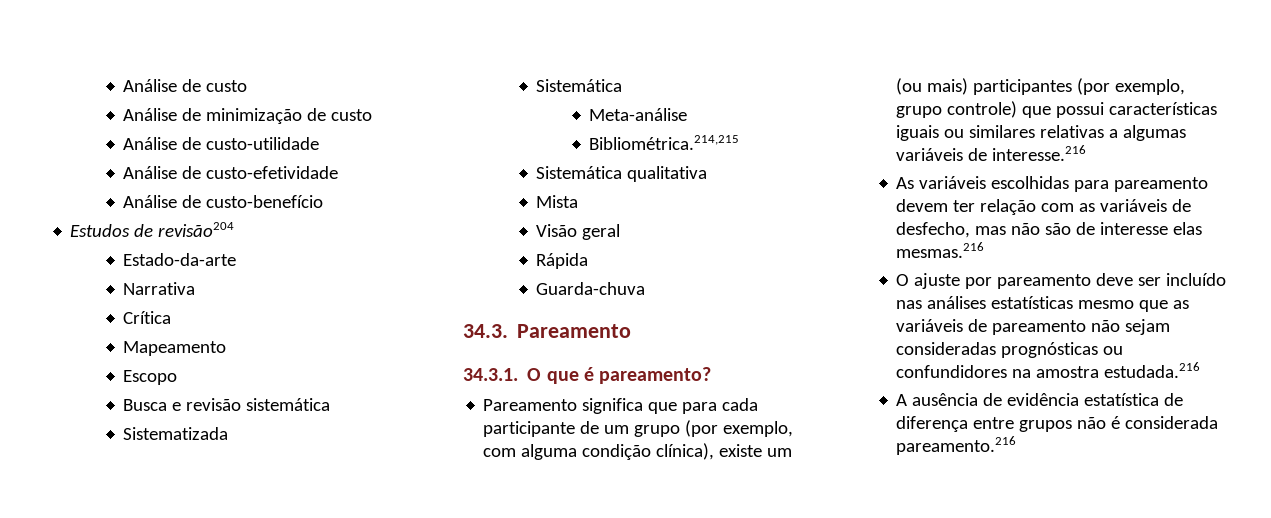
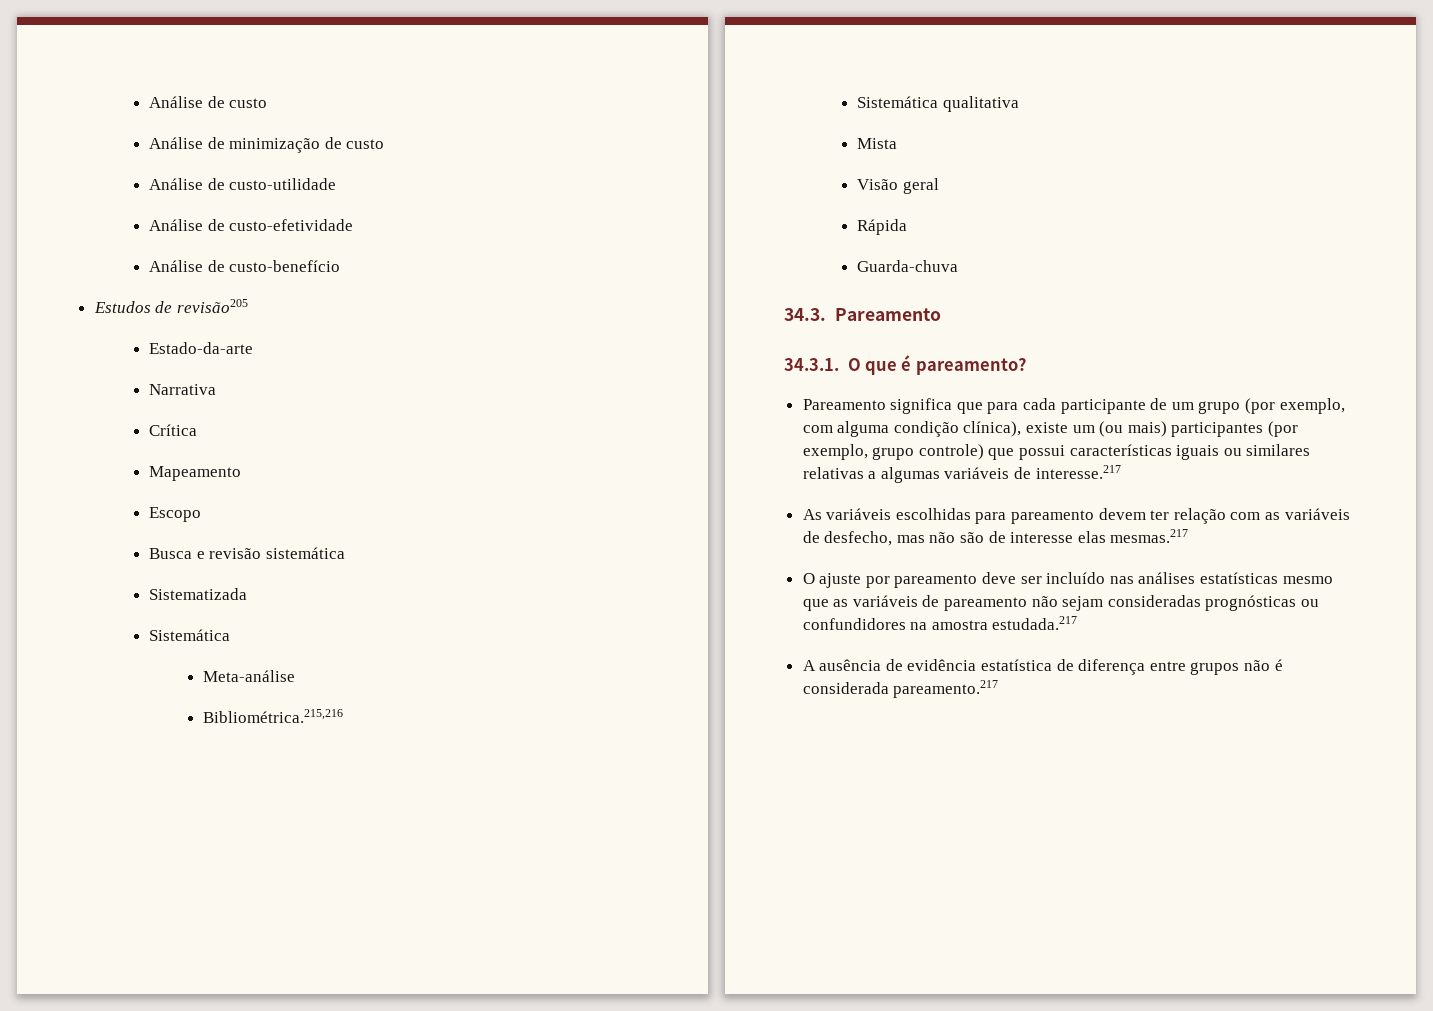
- Estudos de revisão204
+ Estudos de revisão205
- Bibliométrica.214,215
+ Bibliométrica.215,216
- Pareamento significa que para cada participante de um grupo (por exemplo, com alguma condição clínica), existe um (ou mais) participantes (por exemplo, grupo controle) que possui características iguais ou similares relativas a algumas variáveis de interesse.216
+ Pareamento significa que para cada participante de um grupo (por exemplo, com alguma condição clínica), existe um (ou mais) participantes (por exemplo, grupo controle) que possui características iguais ou similares relativas a algumas variáveis de interesse.217
- As variáveis escolhidas para pareamento devem ter relação com as variáveis de desfecho, mas não são de interesse elas mesmas.216
+ As variáveis escolhidas para pareamento devem ter relação com as variáveis de desfecho, mas não são de interesse elas mesmas.217
- O ajuste por pareamento deve ser incluído nas análises estatísticas mesmo que as variáveis de pareamento não sejam consideradas prognósticas ou confundidores na amostra estudada.216
+ O ajuste por pareamento deve ser incluído nas análises estatísticas mesmo que as variáveis de pareamento não sejam consideradas prognósticas ou confundidores na amostra estudada.217
- A ausência de evidência estatística de diferença entre grupos não é considerada pareamento.216
+ A ausência de evidência estatística de diferença entre grupos não é considerada pareamento.217

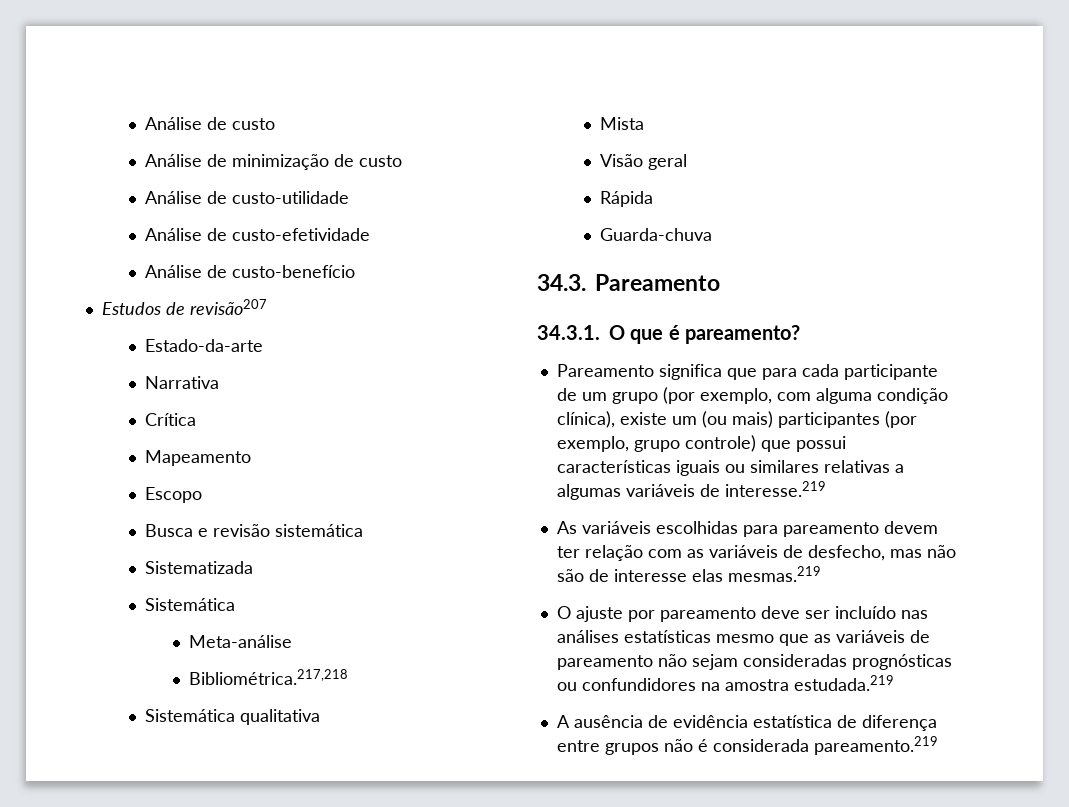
- Estudos de revisão205
+ Estudos de revisão207
- Bibliométrica.215,216
+ Bibliométrica.217,218
- Pareamento significa que para cada participante de um grupo (por exemplo, com alguma condição clínica), existe um (ou mais) participantes (por exemplo, grupo controle) que possui características iguais ou similares relativas a algumas variáveis de interesse.217
+ Pareamento significa que para cada participante de um grupo (por exemplo, com alguma condição clínica), existe um (ou mais) participantes (por exemplo, grupo controle) que possui características iguais ou similares relativas a algumas variáveis de interesse.219
- As variáveis escolhidas para pareamento devem ter relação com as variáveis de desfecho, mas não são de interesse elas mesmas.217
+ As variáveis escolhidas para pareamento devem ter relação com as variáveis de desfecho, mas não são de interesse elas mesmas.219
- O ajuste por pareamento deve ser incluído nas análises estatísticas mesmo que as variáveis de pareamento não sejam consideradas prognósticas ou confundidores na amostra estudada.217
+ O ajuste por pareamento deve ser incluído nas análises estatísticas mesmo que as variáveis de pareamento não sejam consideradas prognósticas ou confundidores na amostra estudada.219
- A ausência de evidência estatística de diferença entre grupos não é considerada pareamento.217
+ A ausência de evidência estatística de diferença entre grupos não é considerada pareamento.219

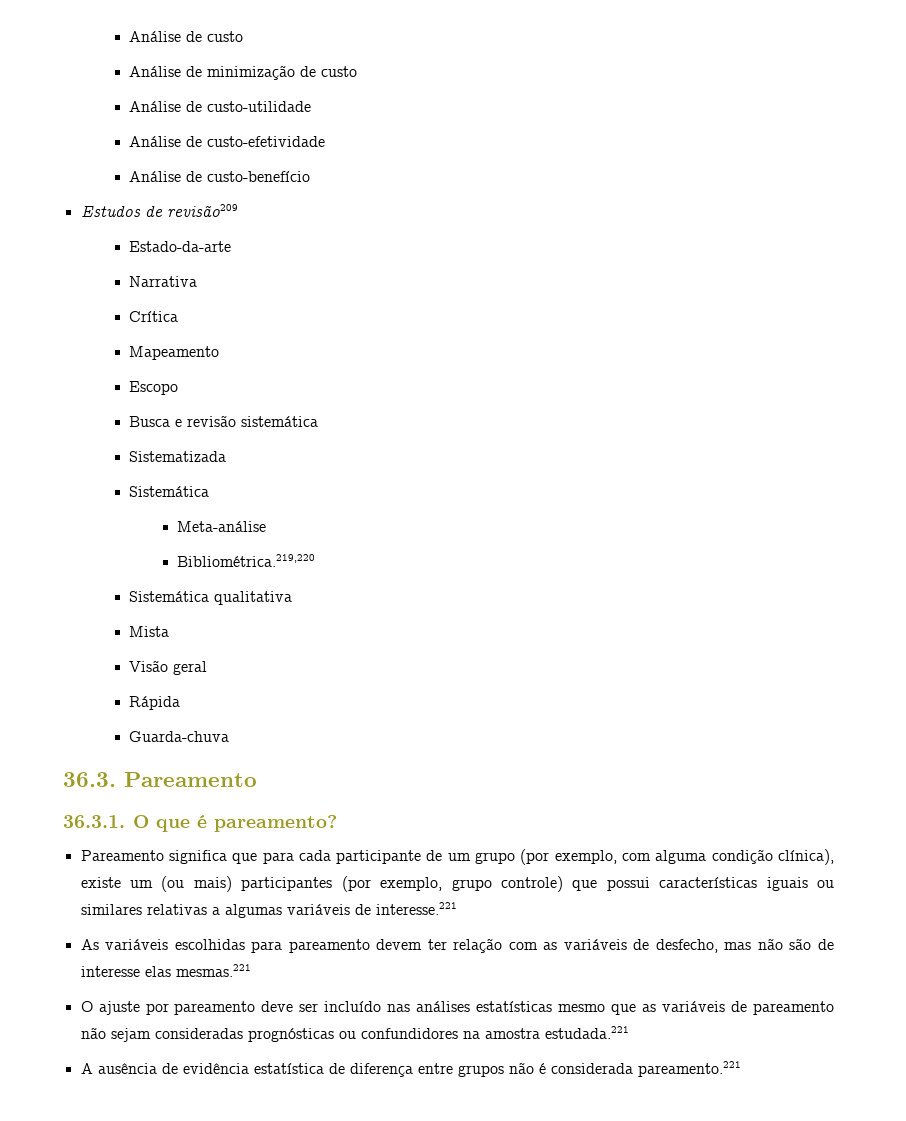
- Estudos de revisão207
+ Estudos de revisão209
- Bibliométrica.217,218
+ Bibliométrica.219,220
- 34.3. Pareamento
+ 36.3. Pareamento
- 34.3.1. O que é pareamento?
+ 36.3.1. O que é pareamento?
- Pareamento significa que para cada participante de um grupo (por exemplo, com alguma condição clínica), existe um (ou mais) participantes (por exemplo, grupo controle) que possui características iguais ou similares relativas a algumas variáveis de interesse.219
+ Pareamento significa que para cada participante de um grupo (por exemplo, com alguma condição clínica), existe um (ou mais) participantes (por exemplo, grupo controle) que possui características iguais ou similares relativas a algumas variáveis de interesse.221
- As variáveis escolhidas para pareamento devem ter relação com as variáveis de desfecho, mas não são de interesse elas mesmas.219
+ As variáveis escolhidas para pareamento devem ter relação com as variáveis de desfecho, mas não são de interesse elas mesmas.221
- O ajuste por pareamento deve ser incluído nas análises estatísticas mesmo que as variáveis de pareamento não sejam consideradas prognósticas ou confundidores na amostra estudada.219
+ O ajuste por pareamento deve ser incluído nas análises estatísticas mesmo que as variáveis de pareamento não sejam consideradas prognósticas ou confundidores na amostra estudada.221
- A ausência de evidência estatística de diferença entre grupos não é considerada pareamento.219
+ A ausência de evidência estatística de diferença entre grupos não é considerada pareamento.221

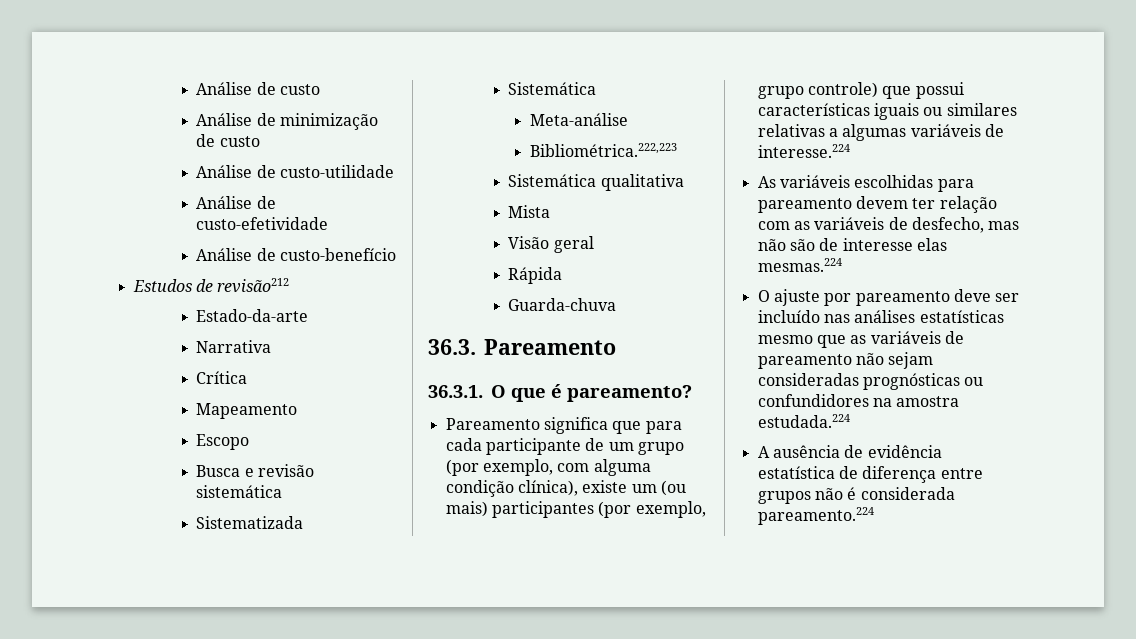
- Estudos de revisão209
+ Estudos de revisão212
- Bibliométrica.219,220
+ Bibliométrica.222,223
- Pareamento significa que para cada participante de um grupo (por exemplo, com alguma condição clínica), existe um (ou mais) participantes (por exemplo, grupo controle) que possui características iguais ou similares relativas a algumas variáveis de interesse.221
+ Pareamento significa que para cada participante de um grupo (por exemplo, com alguma condição clínica), existe um (ou mais) participantes (por exemplo, grupo controle) que possui características iguais ou similares relativas a algumas variáveis de interesse.224
- As variáveis escolhidas para pareamento devem ter relação com as variáveis de desfecho, mas não são de interesse elas mesmas.221
+ As variáveis escolhidas para pareamento devem ter relação com as variáveis de desfecho, mas não são de interesse elas mesmas.224
- O ajuste por pareamento deve ser incluído nas análises estatísticas mesmo que as variáveis de pareamento não sejam consideradas prognósticas ou confundidores na amostra estudada.221
+ O ajuste por pareamento deve ser incluído nas análises estatísticas mesmo que as variáveis de pareamento não sejam consideradas prognósticas ou confundidores na amostra estudada.224
- A ausência de evidência estatística de diferença entre grupos não é considerada pareamento.221
+ A ausência de evidência estatística de diferença entre grupos não é considerada pareamento.224

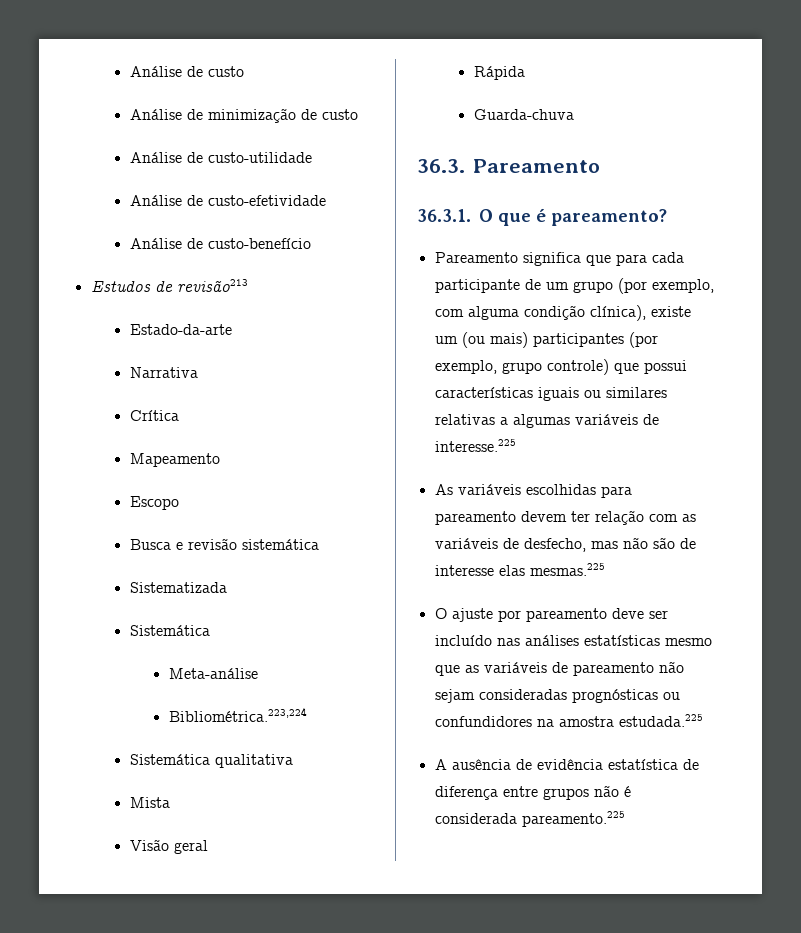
- Estudos de revisão212
+ Estudos de revisão213
- Bibliométrica.222,223
+ Bibliométrica.223,224
- Pareamento significa que para cada participante de um grupo (por exemplo, com alguma condição clínica), existe um (ou mais) participantes (por exemplo, grupo controle) que possui características iguais ou similares relativas a algumas variáveis de interesse.224
+ Pareamento significa que para cada participante de um grupo (por exemplo, com alguma condição clínica), existe um (ou mais) participantes (por exemplo, grupo controle) que possui características iguais ou similares relativas a algumas variáveis de interesse.225
- As variáveis escolhidas para pareamento devem ter relação com as variáveis de desfecho, mas não são de interesse elas mesmas.224
+ As variáveis escolhidas para pareamento devem ter relação com as variáveis de desfecho, mas não são de interesse elas mesmas.225
- O ajuste por pareamento deve ser incluído nas análises estatísticas mesmo que as variáveis de pareamento não sejam consideradas prognósticas ou confundidores na amostra estudada.224
+ O ajuste por pareamento deve ser incluído nas análises estatísticas mesmo que as variáveis de pareamento não sejam consideradas prognósticas ou confundidores na amostra estudada.225
- A ausência de evidência estatística de diferença entre grupos não é considerada pareamento.224
+ A ausência de evidência estatística de diferença entre grupos não é considerada pareamento.225

